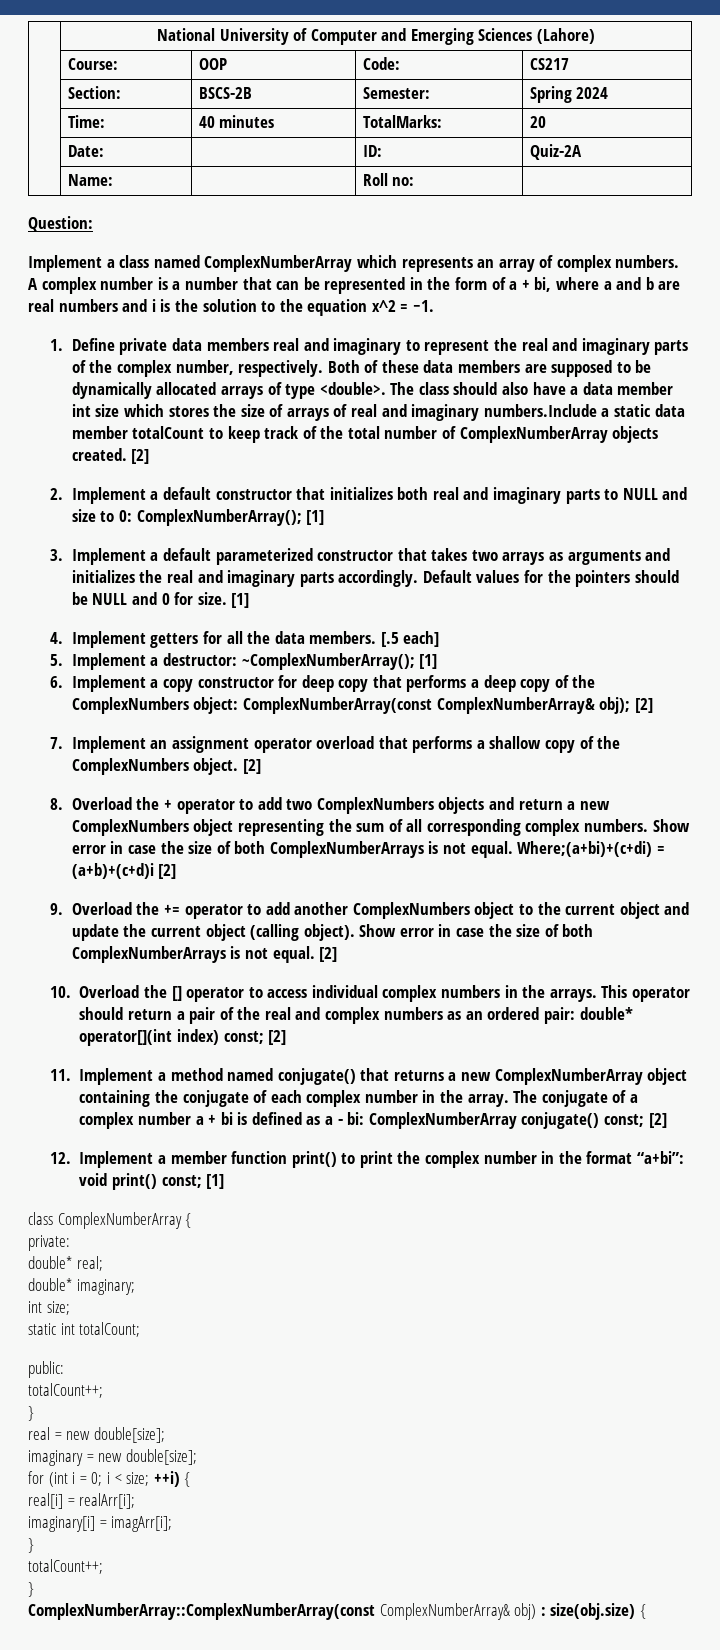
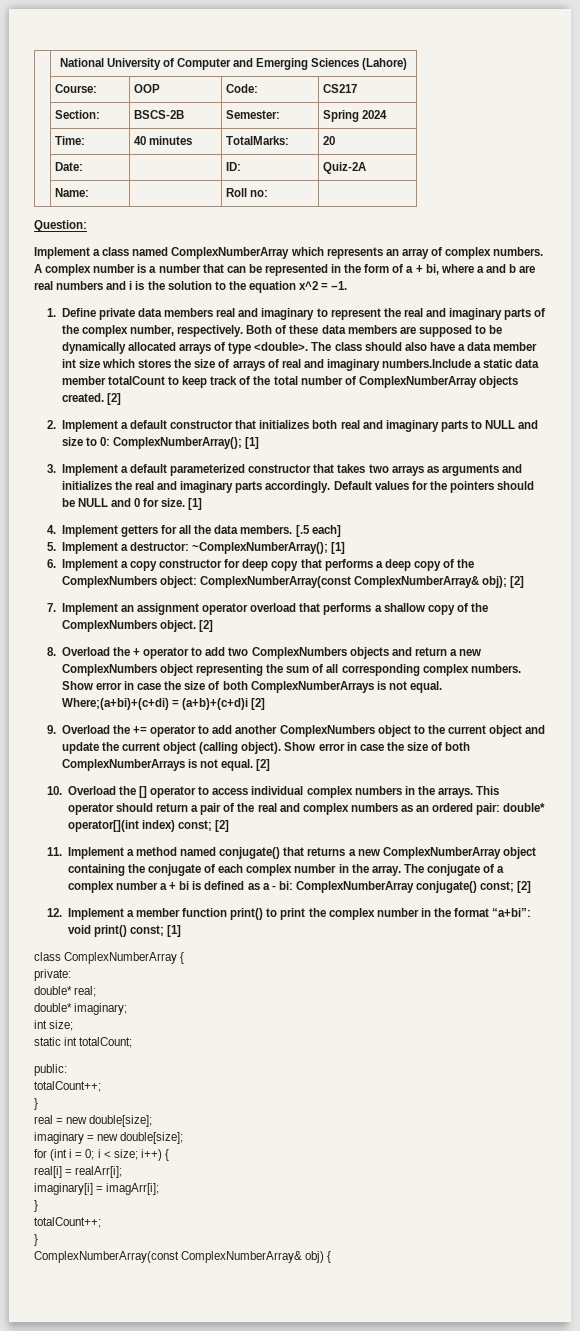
- for (int i = 0; i < size; ++i) {
+ for (int i = 0; i < size; i++) {
- ComplexNumberArray::ComplexNumberArray(const ComplexNumberArray& obj) : size(obj.size) {
+ ComplexNumberArray(const ComplexNumberArray& obj) {

